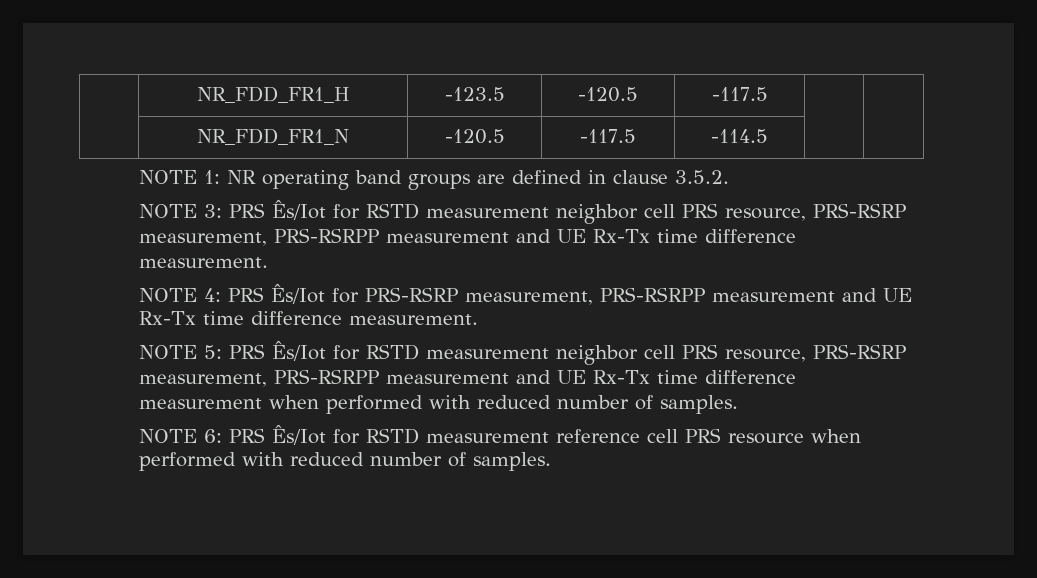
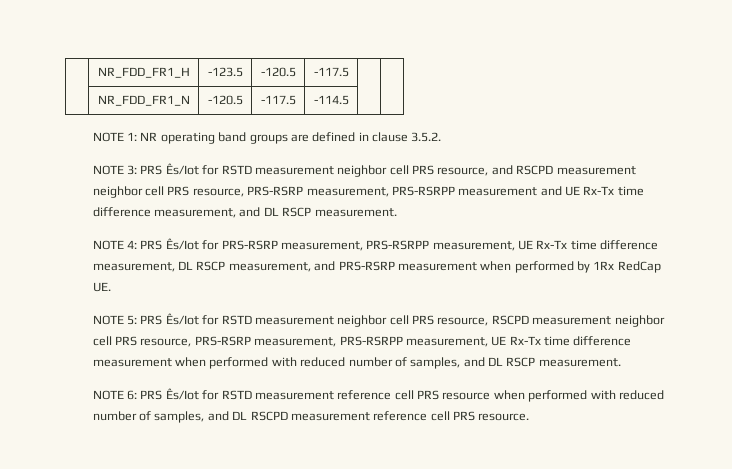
- NOTE 3: PRS Ês/Iot for RSTD measurement neighbor cell PRS resource, PRS-RSRP measurement, PRS-RSRPP measurement and UE Rx-Tx time difference measurement.
- NOTE 4: PRS Ês/Iot for PRS-RSRP measurement, PRS-RSRPP measurement and UE Rx-Tx time difference measurement.
- NOTE 5: PRS Ês/Iot for RSTD measurement neighbor cell PRS resource, PRS-RSRP measurement, PRS-RSRPP measurement and UE Rx-Tx time difference measurement when performed with reduced number of samples.
+ NOTE 3: PRS Ês/Iot for RSTD measurement neighbor cell PRS resource, and RSCPD measurement neighbor cell PRS resource, PRS-RSRP measurement, PRS-RSRPP measurement and UE Rx-Tx time difference measurement, and DL RSCP measurement.
+ NOTE 4: PRS Ês/Iot for PRS-RSRP measurement, PRS-RSRPP measurement, UE Rx-Tx time difference measurement, DL RSCP measurement, and PRS-RSRP measurement when performed by 1Rx RedCap UE.
+ NOTE 5: PRS Ês/Iot for RSTD measurement neighbor cell PRS resource, RSCPD measurement neighbor cell PRS resource, PRS-RSRP measurement, PRS-RSRPP measurement, UE Rx-Tx time difference measurement when performed with reduced number of samples, and DL RSCP measurement.
- NOTE 6: PRS Ês/Iot for RSTD measurement reference cell PRS resource when performed with reduced number of samples.
+ NOTE 6: PRS Ês/Iot for RSTD measurement reference cell PRS resource when performed with reduced number of samples, and DL RSCPD measurement reference cell PRS resource.

